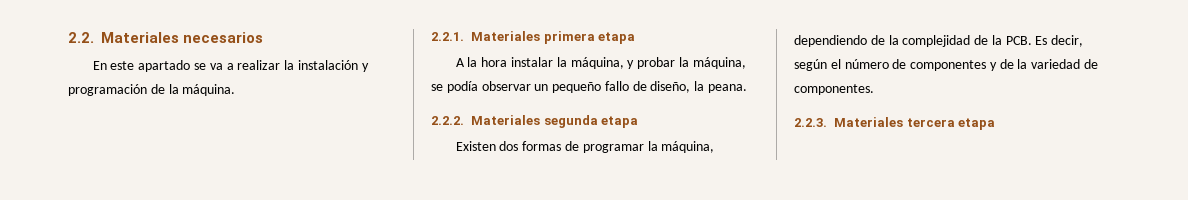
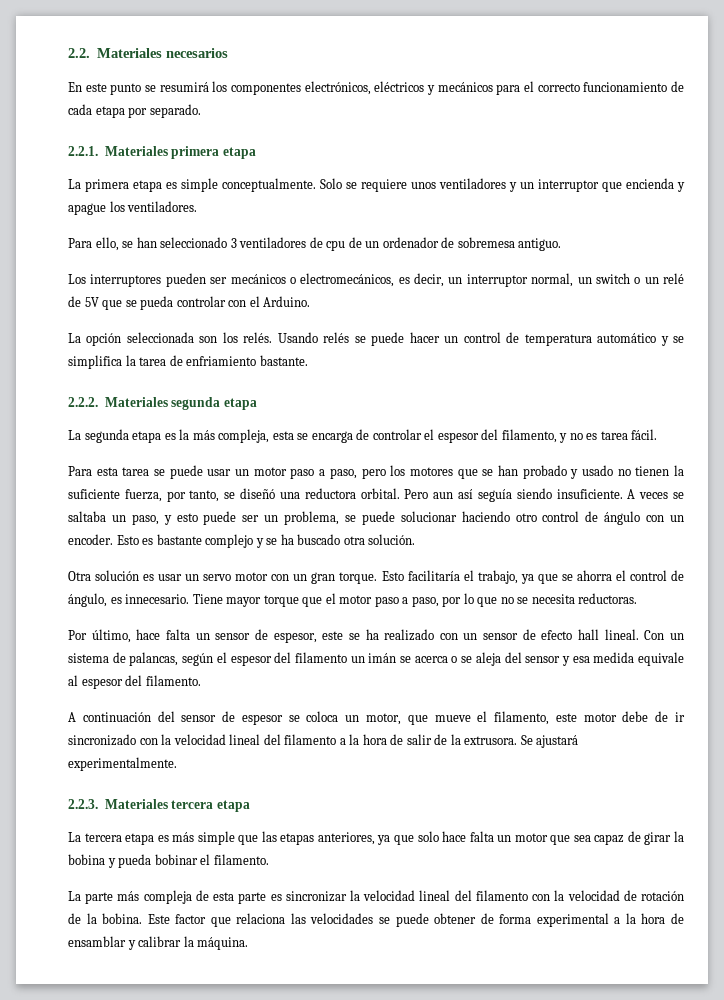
- En este apartado se va a realizar la instalación y programación de la máquina.
+ En este punto se resumirá los componentes electrónicos, eléctricos y mecánicos para el correcto funcionamiento de cada etapa por separado.
  2.2.1. Materiales primera etapa
- A la hora instalar la máquina, y probar la máquina, se podía observar un pequeño fallo de diseño, la peana.
+ La primera etapa es simple conceptualmente. Solo se requiere unos ventiladores y un interruptor que encienda y apague los ventiladores.
+ Para ello, se han seleccionado 3 ventiladores de cpu de un ordenador de sobremesa antiguo.
+ Los interruptores pueden ser mecánicos o electromecánicos, es decir, un interruptor normal, un switch o un relé de 5V que se pueda controlar con el Arduino.
+ La opción seleccionada son los relés. Usando relés se puede hacer un control de temperatura automático y se simplifica la tarea de enfriamiento bastante.
  2.2.2. Materiales segunda etapa
- Existen dos formas de programar la máquina, dependiendo de la complejidad de la PCB. Es decir, según el número de componentes y de la variedad de componentes.
+ La segunda etapa es la más compleja, esta se encarga de controlar el espesor del filamento, y no es tarea fácil.
+ Para esta tarea se puede usar un motor paso a paso, pero los motores que se han probado y usado no tienen la suficiente fuerza, por tanto, se diseñó una reductora orbital. Pero aun así seguía siendo insuficiente. A veces se saltaba un paso, y esto puede ser un problema, se puede solucionar haciendo otro control de ángulo con un encoder. Esto es bastante complejo y se ha buscado otra solución.
+ Otra solución es usar un servo motor con un gran torque. Esto facilitaría el trabajo, ya que se ahorra el control de ángulo, es innecesario. Tiene mayor torque que el motor paso a paso, por lo que no se necesita reductoras.
+ Por último, hace falta un sensor de espesor, este se ha realizado con un sensor de efecto hall lineal. Con un sistema de palancas, según el espesor del filamento un imán se acerca o se aleja del sensor y esa medida equivale al espesor del filamento.
+ A continuación del sensor de espesor se coloca un motor, que mueve el filamento, este motor debe de ir sincronizado con la velocidad lineal del filamento a la hora de salir de la extrusora. Se ajustará experimentalmente.
  2.2.3. Materiales tercera etapa
+ La tercera etapa es más simple que las etapas anteriores, ya que solo hace falta un motor que sea capaz de girar la bobina y pueda bobinar el filamento.
+ La parte más compleja de esta parte es sincronizar la velocidad lineal del filamento con la velocidad de rotación de la bobina. Este factor que relaciona las velocidades se puede obtener de forma experimental a la hora de ensamblar y calibrar la máquina.

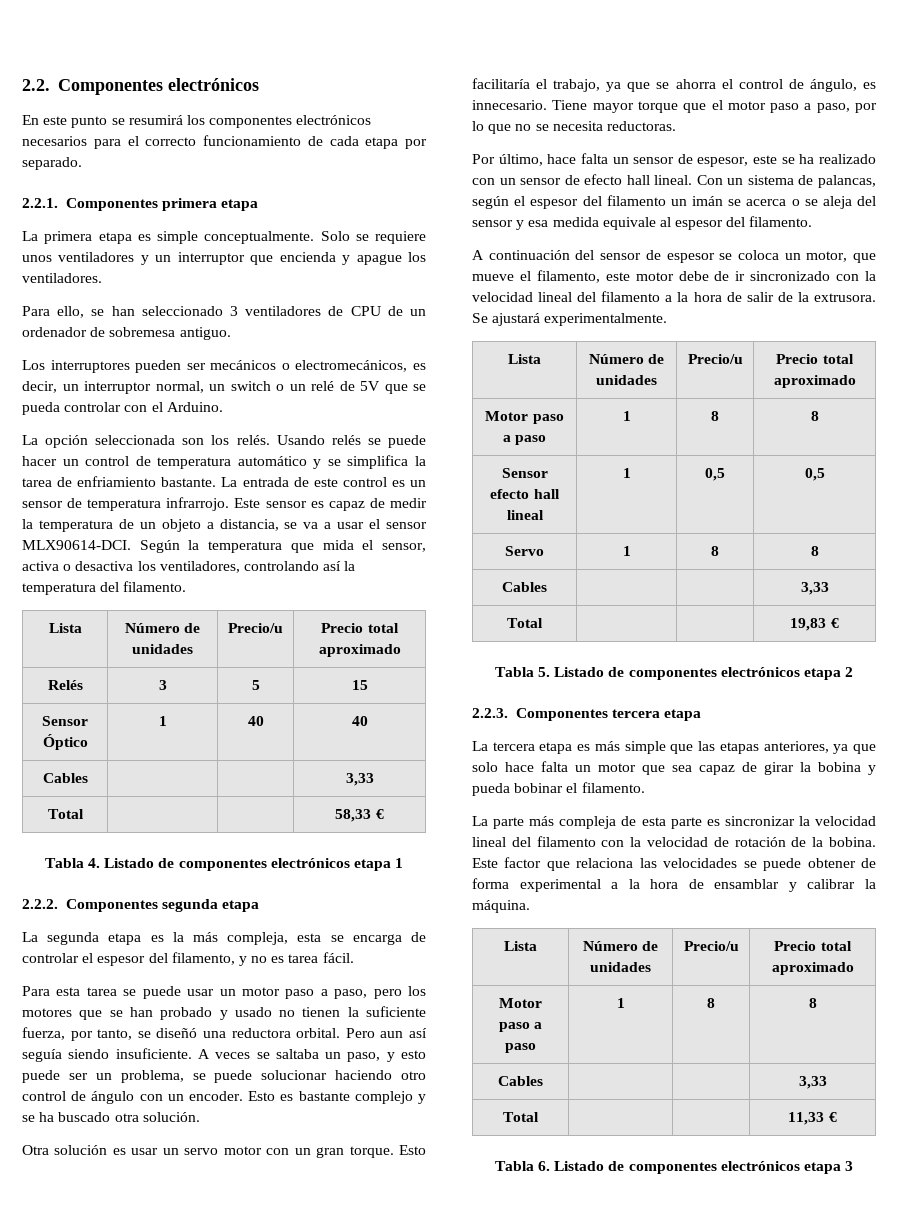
- 2.2. Materiales necesarios
+ 2.2. Componentes electrónicos
- En este punto se resumirá los componentes electrónicos, eléctricos y mecánicos para el correcto funcionamiento de cada etapa por separado.
+ En este punto se resumirá los componentes electrónicos necesarios para el correcto funcionamiento de cada etapa por separado.
- 2.2.1. Materiales primera etapa
+ 2.2.1. Componentes primera etapa
- Para ello, se han seleccionado 3 ventiladores de cpu de un ordenador de sobremesa antiguo.
+ Para ello, se han seleccionado 3 ventiladores de CPU de un ordenador de sobremesa antiguo.
+ La entrada de este control es un sensor de temperatura infrarrojo. Este sensor es capaz de medir la temperatura de un objeto a distancia, se va a usar el sensor MLX90614-DCI. Según la temperatura que mida el sensor, activa o desactiva los ventiladores, controlando así la temperatura del filamento.
+ Lista | Número de unidades | Precio/u | Precio total aproximado
+ Relés | 3 | 5 | 15
+ Sensor Óptico | 1 | 40 | 40
+ Cables | | | 3,33
+ Total | | | 58,33 €
+ Tabla 4. Listado de componentes electrónicos etapa 1
- 2.2.2. Materiales segunda etapa
+ 2.2.2. Componentes segunda etapa
  Se ajustará experimentalmente.
+ Lista | Número de unidades | Precio/u | Precio total aproximado
+ Motor paso a paso | 1 | 8 | 8
+ Sensor efecto hall lineal | 1 | 0,5 | 0,5
+ Servo | 1 | 8 | 8
+ Cables | | | 3,33
+ Total | | | 19,83 €
+ Tabla 5. Listado de componentes electrónicos etapa 2
- 2.2.3. Materiales tercera etapa
+ 2.2.3. Componentes tercera etapa
  Este factor que relaciona las velocidades se puede obtener de forma experimental a la hora de ensamblar y calibrar la máquina.
+ Lista | Número de unidades | Precio/u | Precio total aproximado
+ Motor paso a paso | 1 | 8 | 8
+ Cables | | | 3,33
+ Total | | | 11,33 €
+ Tabla 6. Listado de componentes electrónicos etapa 3

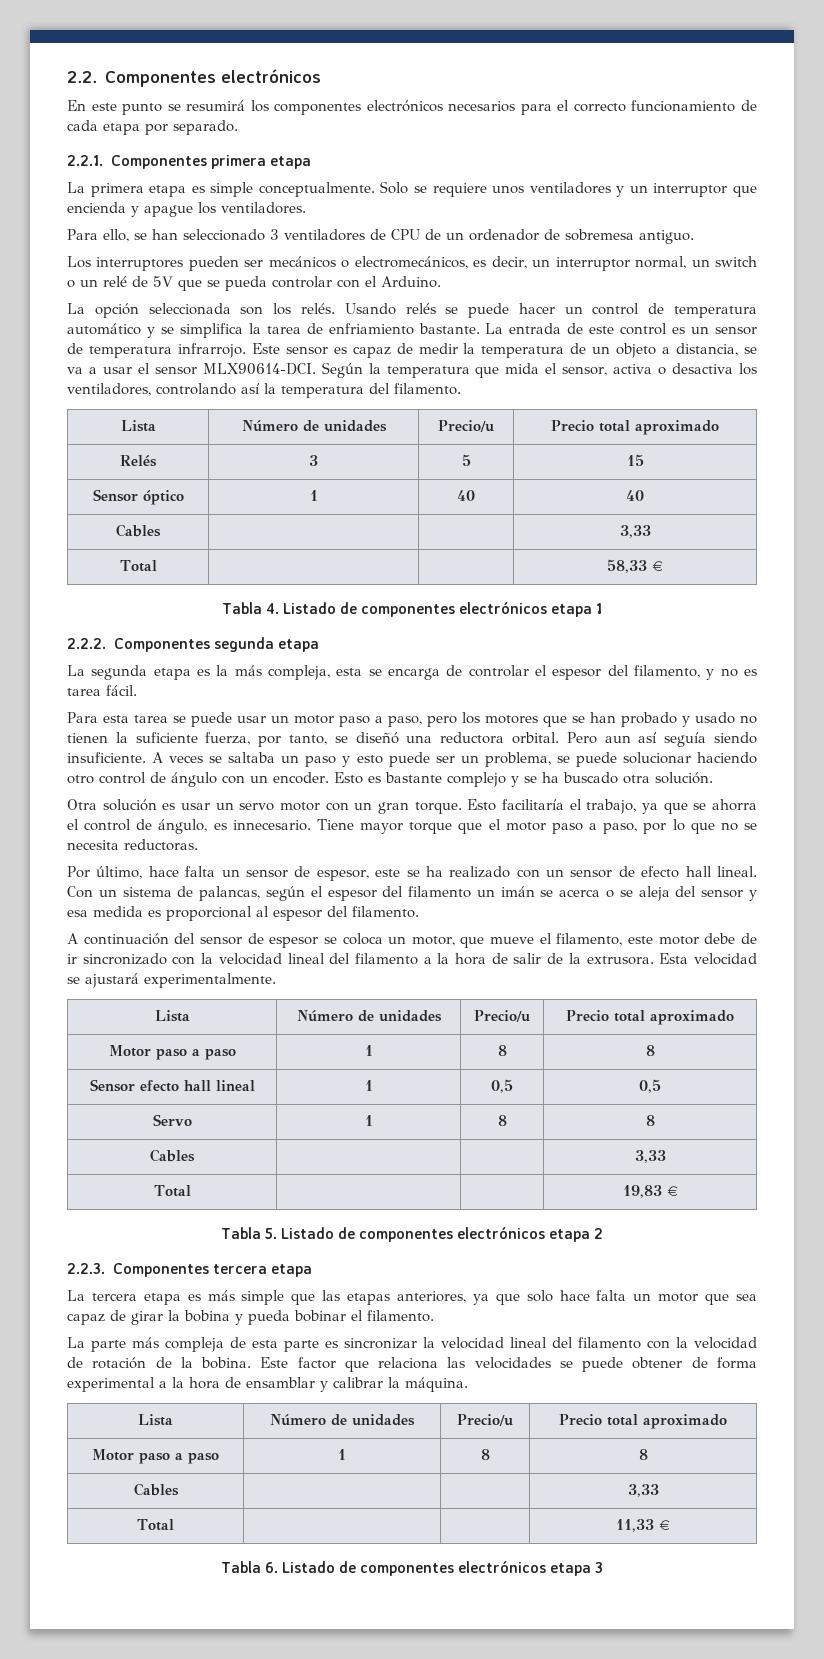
- Sensor Óptico | 1 | 40 | 40
+ Sensor óptico | 1 | 40 | 40
- A veces se saltaba un paso, y esto puede ser un problema, se puede solucionar haciendo otro control de ángulo con un encoder.
+ A veces se saltaba un paso y esto puede ser un problema, se puede solucionar haciendo otro control de ángulo con un encoder.
- Con un sistema de palancas, según el espesor del filamento un imán se acerca o se aleja del sensor y esa medida equivale al espesor del filamento.
+ Con un sistema de palancas, según el espesor del filamento un imán se acerca o se aleja del sensor y esa medida es proporcional al espesor del filamento.
- Se ajustará experimentalmente.
+ Esta velocidad se ajustará experimentalmente.

